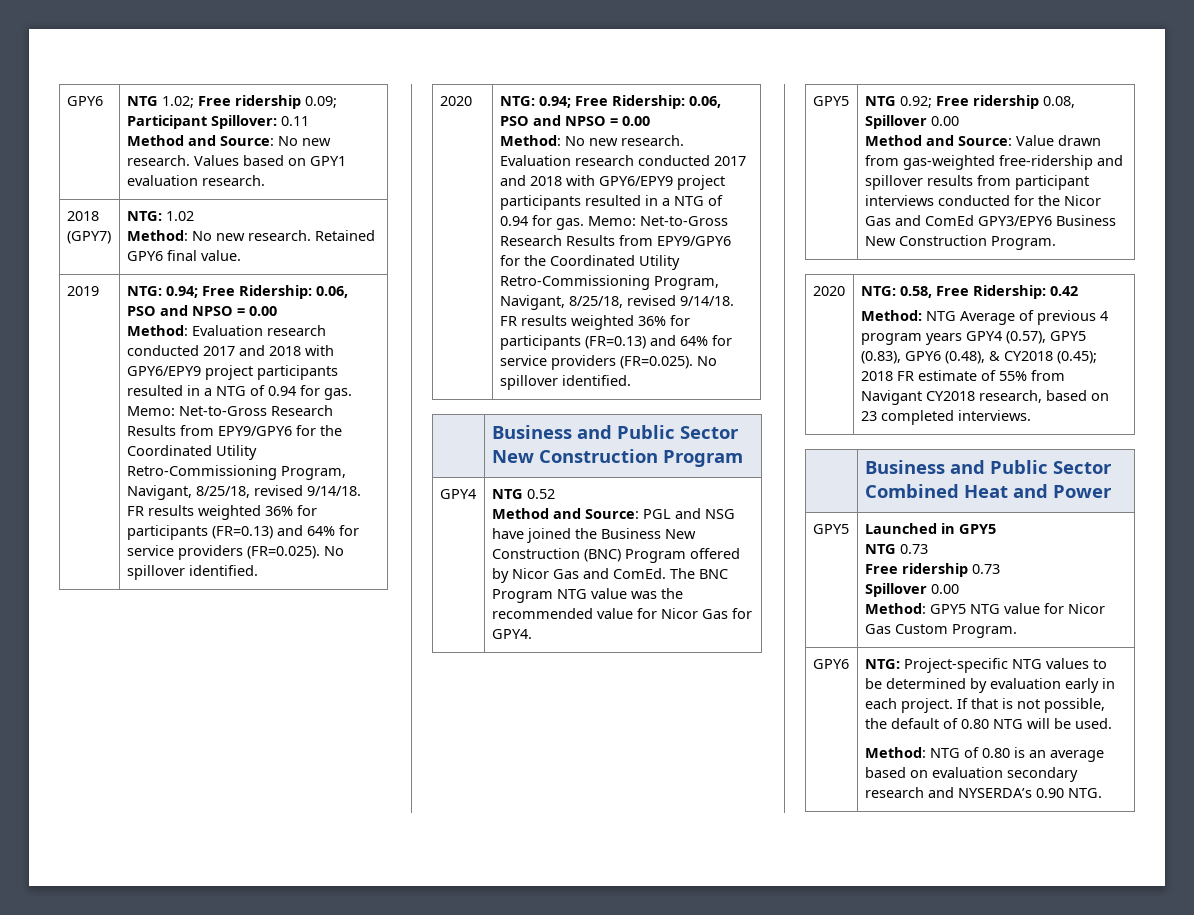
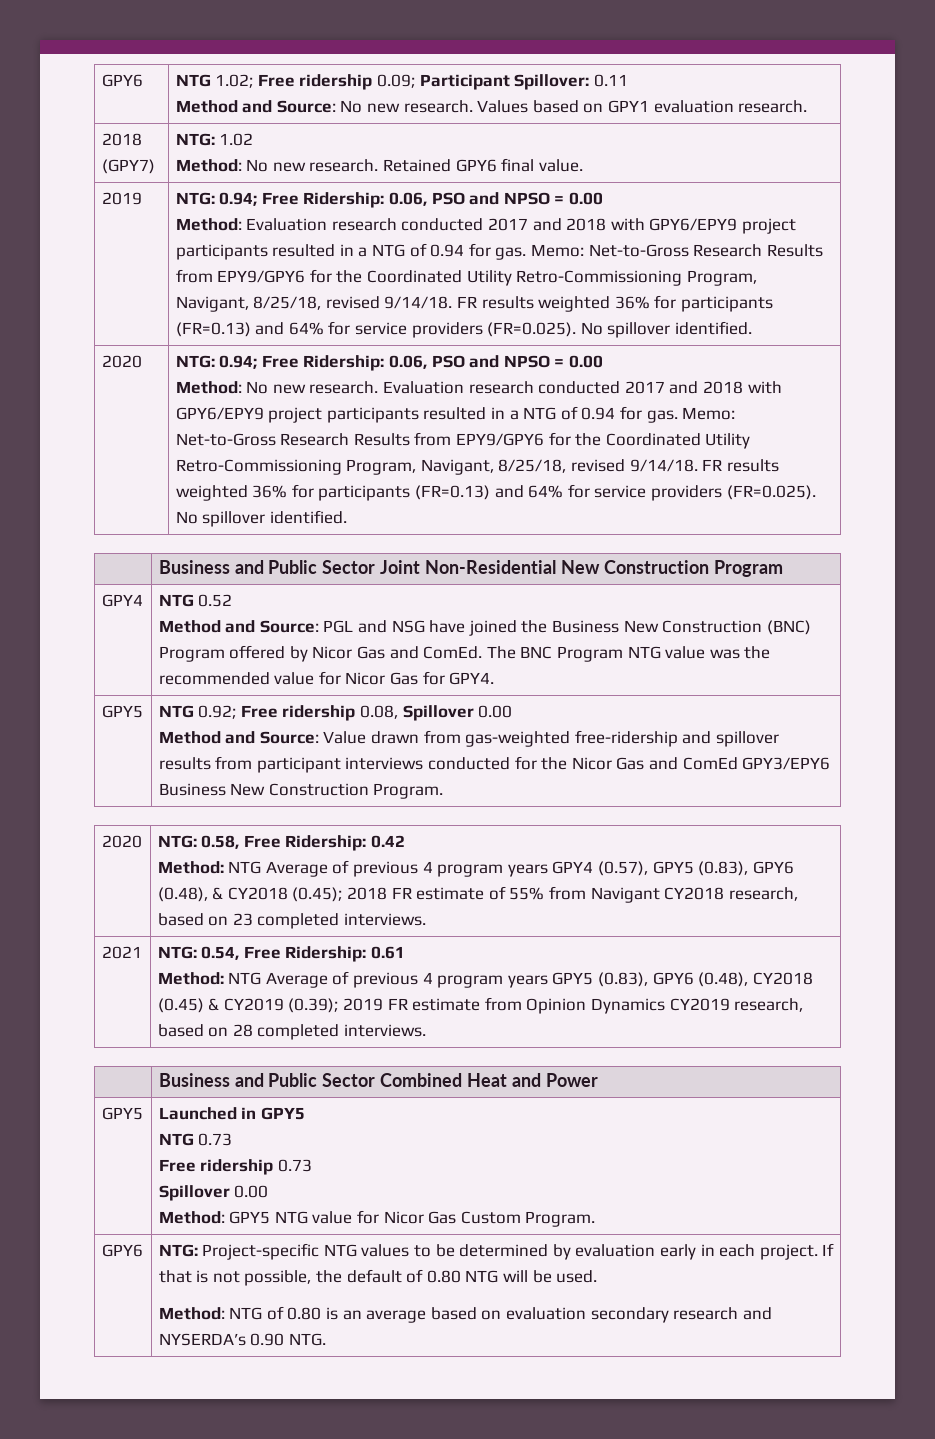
- | Business and Public Sector New Construction Program
+ | Business and Public Sector Joint Non-Residential New Construction Program
+ 2021 | NTG: 0.54, Free Ridership: 0.61
+ Method: NTG Average of previous 4 program years GPY5 (0.83), GPY6 (0.48), CY2018 (0.45) & CY2019 (0.39); 2019 FR estimate from Opinion Dynamics CY2019 research, based on 28 completed interviews.

